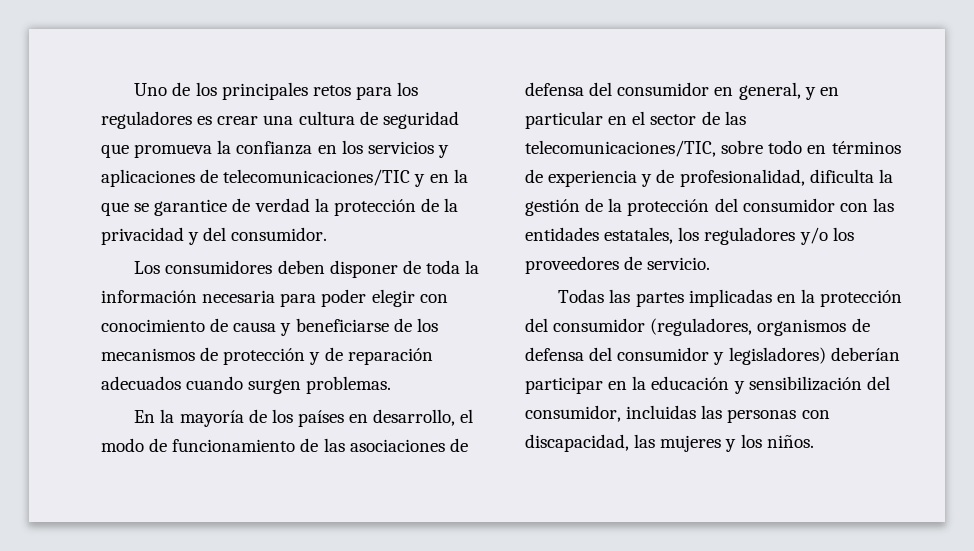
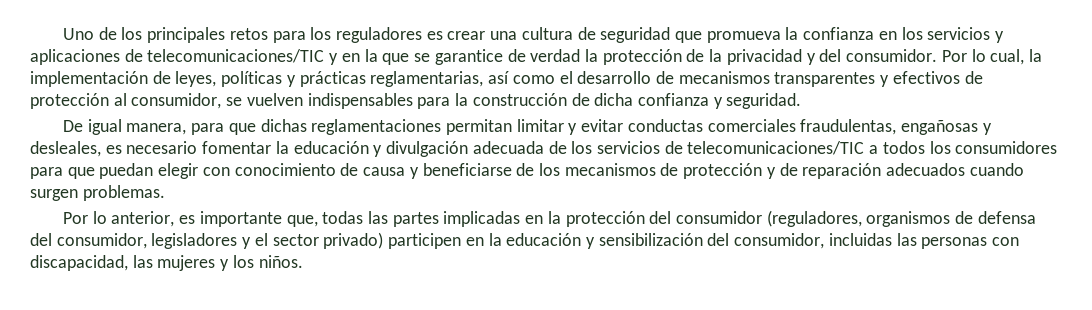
- Uno de los principales retos para los reguladores es crear una cultura de seguridad que promueva la confianza en los servicios y aplicaciones de telecomunicaciones/TIC y en la que se garantice de verdad la protección de la privacidad y del consumidor.
- Los consumidores deben disponer de toda la información necesaria para poder elegir con conocimiento de causa y beneficiarse de los mecanismos de protección y de reparación adecuados cuando surgen problemas.
+ Uno de los principales retos para los reguladores es crear una cultura de seguridad que promueva la confianza en los servicios y aplicaciones de telecomunicaciones/TIC y en la que se garantice de verdad la protección de la privacidad y del consumidor. Por lo cual, la implementación de leyes, políticas y prácticas reglamentarias, así como el desarrollo de mecanismos transparentes y efectivos de protección al consumidor, se vuelven indispensables para la construcción de dicha confianza y seguridad.
+ De igual manera, para que dichas reglamentaciones permitan limitar y evitar conductas comerciales fraudulentas, engañosas y desleales, es necesario fomentar la educación y divulgación adecuada de los servicios de telecomunicaciones/TIC a todos los consumidores para que puedan elegir con conocimiento de causa y beneficiarse de los mecanismos de protección y de reparación adecuados cuando surgen problemas.
- En la mayoría de los países en desarrollo, el modo de funcionamiento de las asociaciones de defensa del consumidor en general, y en particular en el sector de las telecomunicaciones/TIC, sobre todo en términos de experiencia y de profesionalidad, dificulta la gestión de la protección del consumidor con las entidades estatales, los reguladores y/o los proveedores de servicio.
- Todas las partes implicadas en la protección del consumidor (reguladores, organismos de defensa del consumidor y legisladores) deberían participar en la educación y sensibilización del consumidor, incluidas las personas con discapacidad, las mujeres y los niños.
+ Por lo anterior, es importante que, todas las partes implicadas en la protección del consumidor (reguladores, organismos de defensa del consumidor, legisladores y el sector privado) participen en la educación y sensibilización del consumidor, incluidas las personas con discapacidad, las mujeres y los niños.

